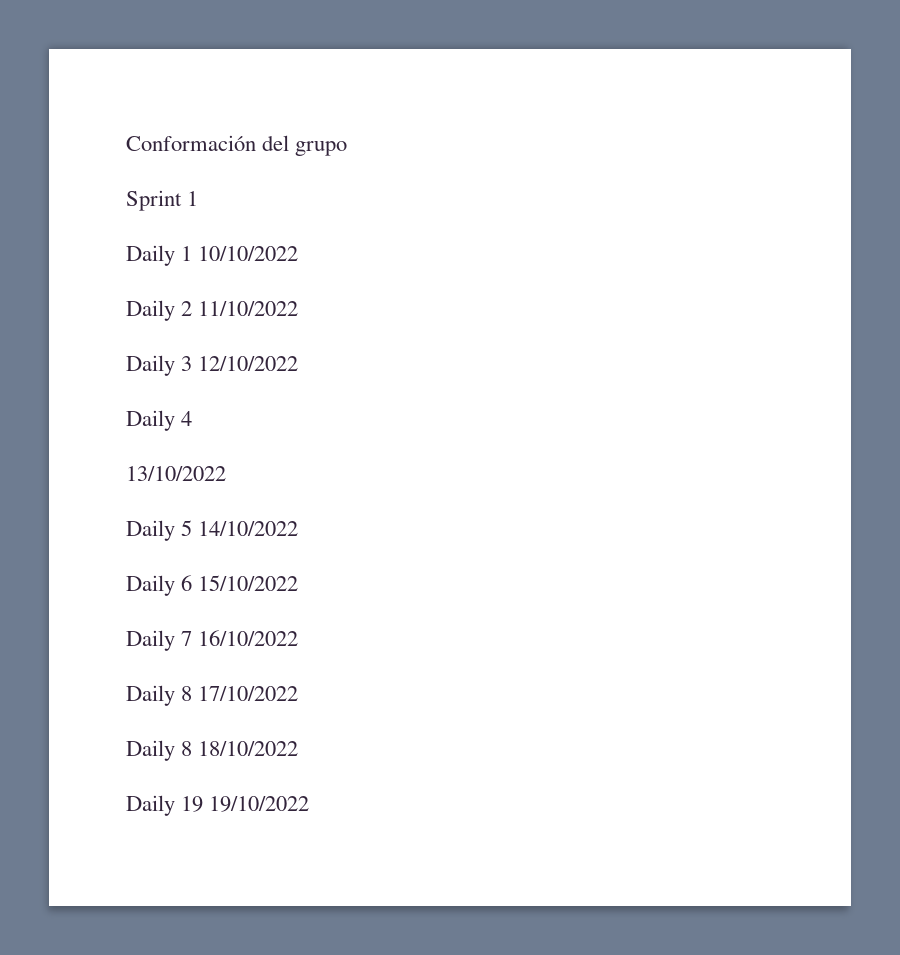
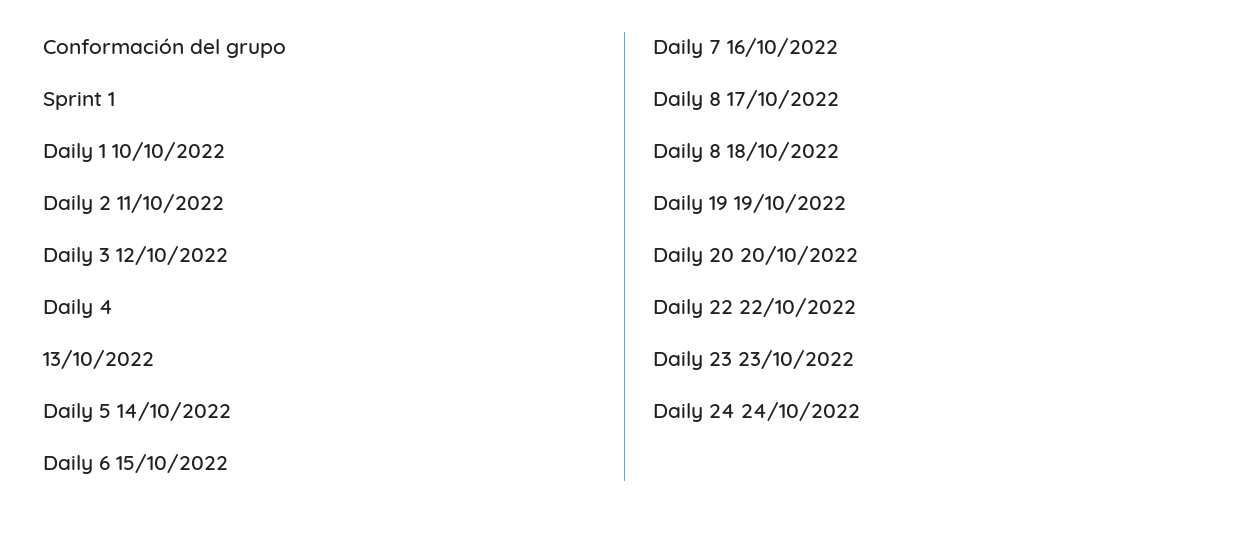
+ Daily 20 20/10/2022
+ Daily 22 22/10/2022
+ Daily 23 23/10/2022
+ Daily 24 24/10/2022

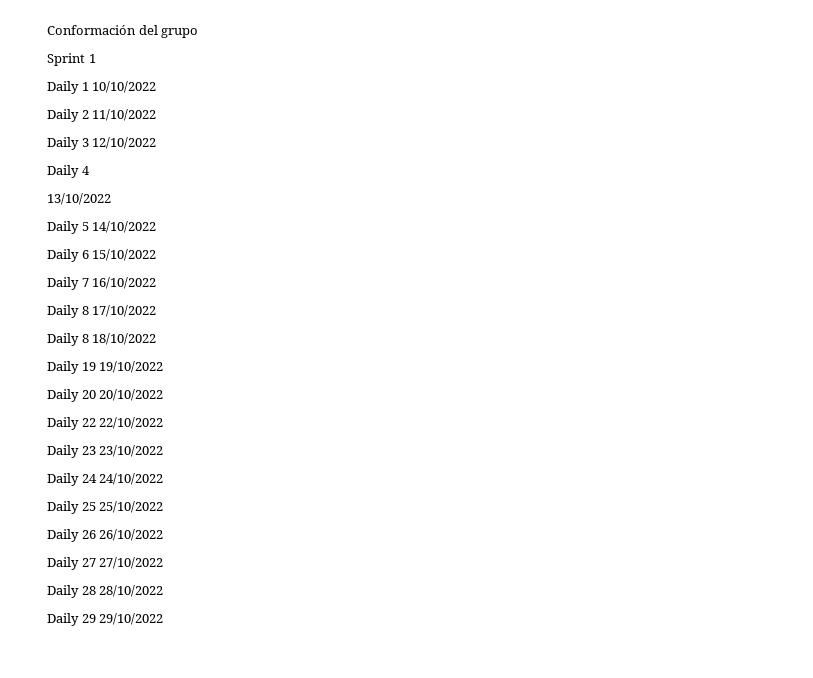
+ Daily 25 25/10/2022
+ Daily 26 26/10/2022
+ Daily 27 27/10/2022
+ Daily 28 28/10/2022
+ Daily 29 29/10/2022

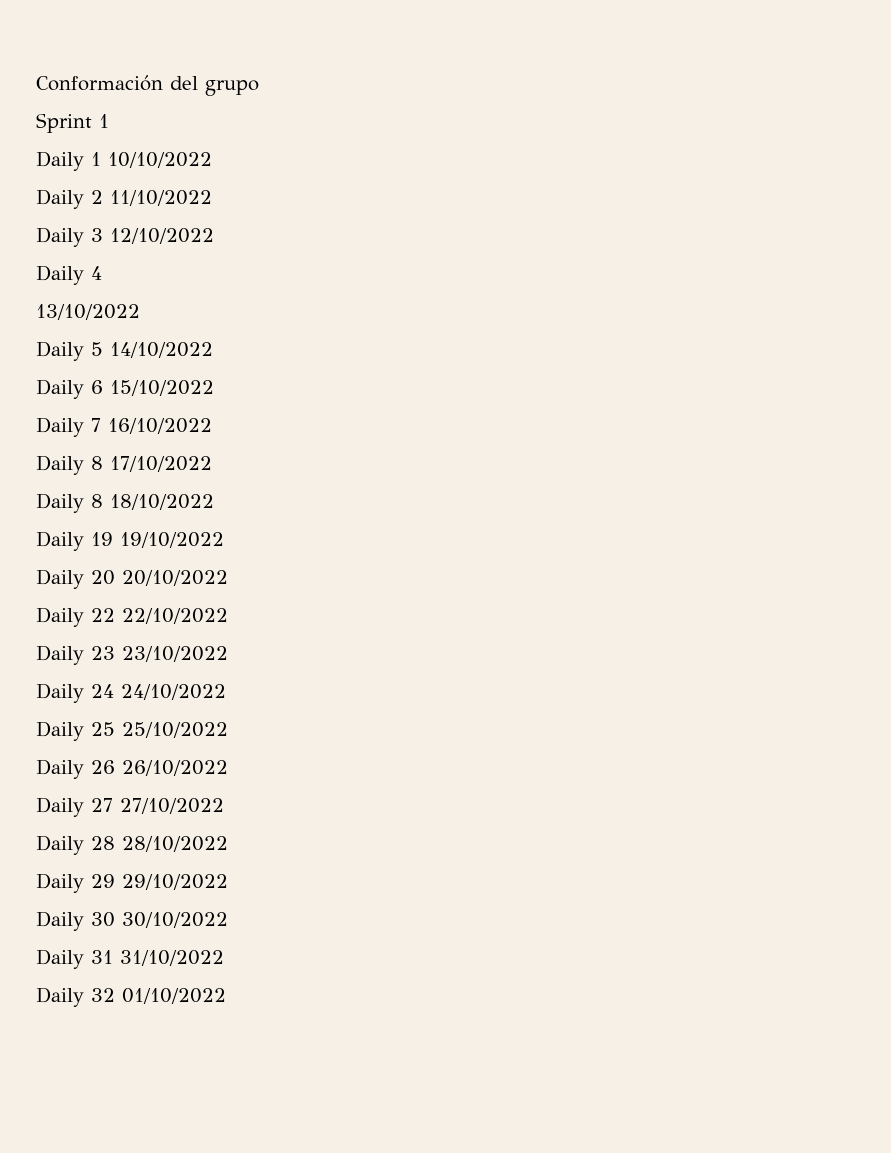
+ Daily 30 30/10/2022
+ Daily 31 31/10/2022
+ Daily 32 01/10/2022

